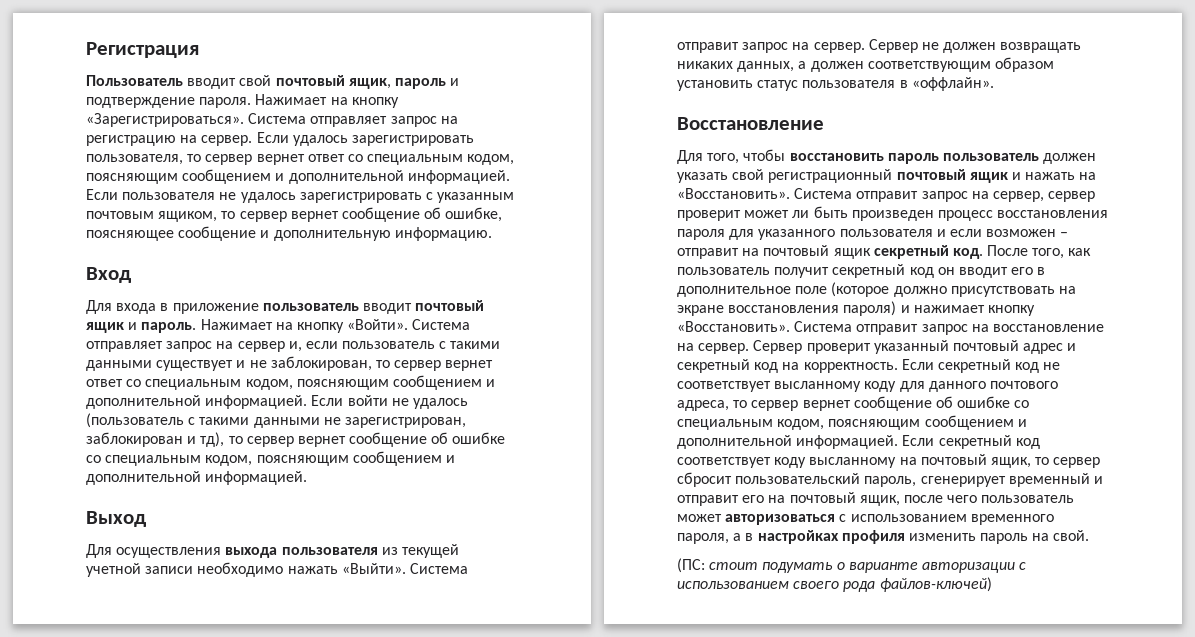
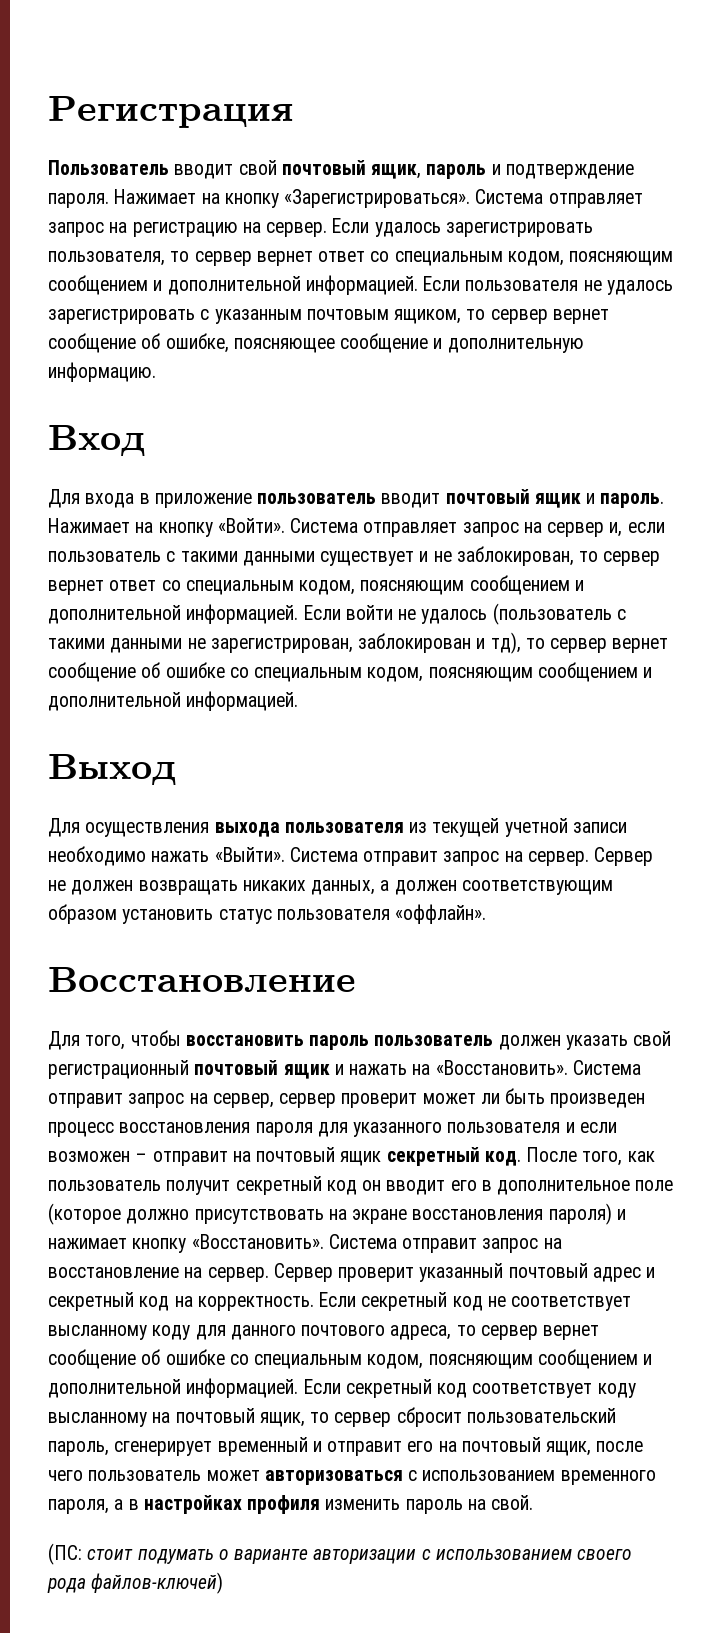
- Сервер не должен возвращать никаких данных, а должен соответствующим образом установить статус пользователя в «оффлайн».
+ Сервер не должен возвращать никаких данных, а должен соответствующим образом установить статус пользователя «оффлайн».

